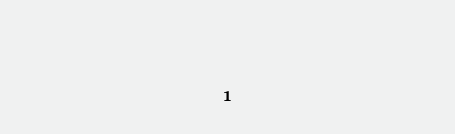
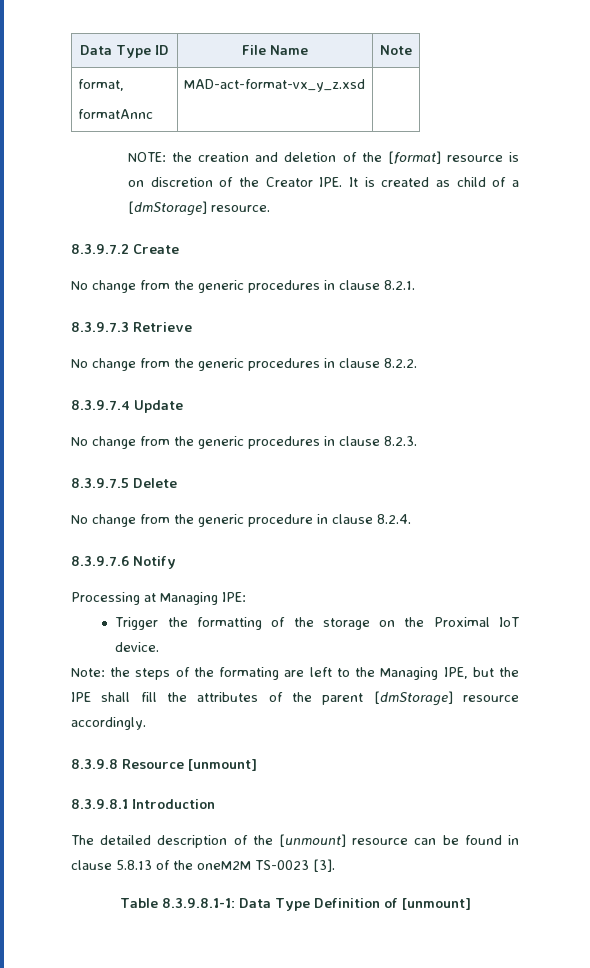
- 1
+ Data Type ID | File Name | Note
+ format,
+ formatAnnc | MAD-act-format-vx_y_z.xsd |
+ NOTE: the creation and deletion of the [format] resource is on discretion of the Creator IPE. It is created as child of a [dmStorage] resource.
+ 8.3.9.7.2 Create
+ No change from the generic procedures in clause 8.2.1.
+ 8.3.9.7.3 Retrieve
+ No change from the generic procedures in clause 8.2.2.
+ 8.3.9.7.4 Update
+ No change from the generic procedures in clause 8.2.3.
+ 8.3.9.7.5 Delete
+ No change from the generic procedure in clause 8.2.4.
+ 8.3.9.7.6 Notify
+ Processing at Managing IPE:
+ Trigger the formatting of the storage on the Proximal IoT device.
+ Note: the steps of the formating are left to the Managing IPE, but the IPE shall fill the attributes of the parent [dmStorage] resource accordingly.
+ 8.3.9.8 Resource [unmount]
+ 8.3.9.8.1 Introduction
+ The detailed description of the [unmount] resource can be found in clause 5.8.13 of the oneM2M TS-0023 [3].
+ Table 8.3.9.8.1-1: Data Type Definition of [unmount]

